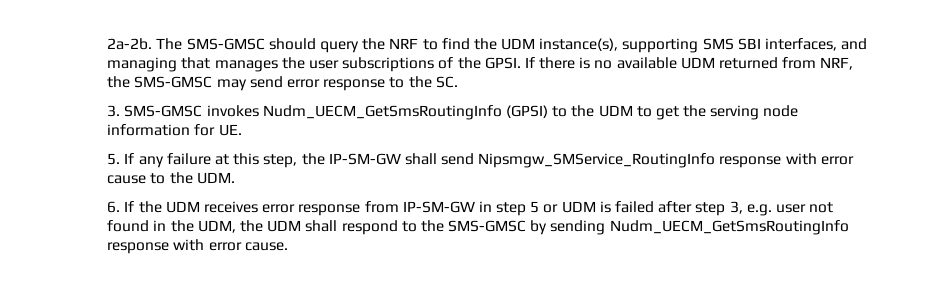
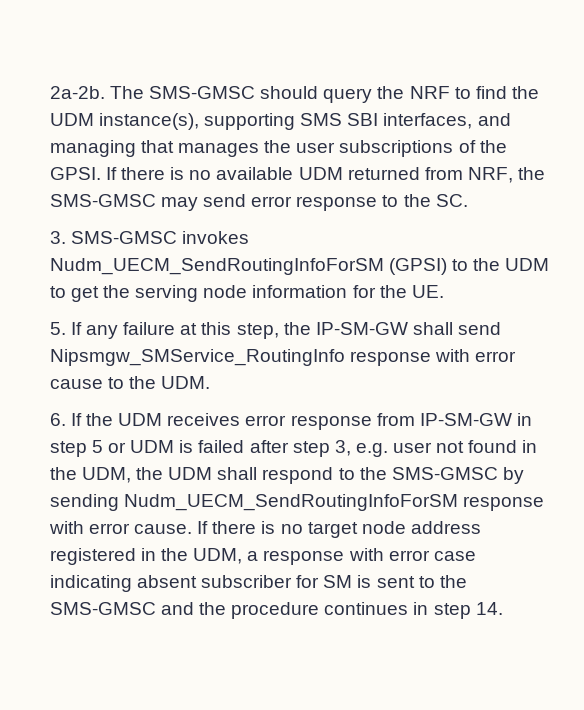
- 3. SMS-GMSC invokes Nudm_UECM_GetSmsRoutingInfo (GPSI) to the UDM to get the serving node information for UE.
+ 3. SMS-GMSC invokes Nudm_UECM_SendRoutingInfoForSM (GPSI) to the UDM to get the serving node information for the UE.
- 6. If the UDM receives error response from IP-SM-GW in step 5 or UDM is failed after step 3, e.g. user not found in the UDM, the UDM shall respond to the SMS-GMSC by sending Nudm_UECM_GetSmsRoutingInfo response with error cause.
+ 6. If the UDM receives error response from IP-SM-GW in step 5 or UDM is failed after step 3, e.g. user not found in the UDM, the UDM shall respond to the SMS-GMSC by sending Nudm_UECM_SendRoutingInfoForSM response with error cause.
+ If there is no target node address registered in the UDM, a response with error case indicating absent subscriber for SM is sent to the SMS-GMSC and the procedure continues in step 14.

